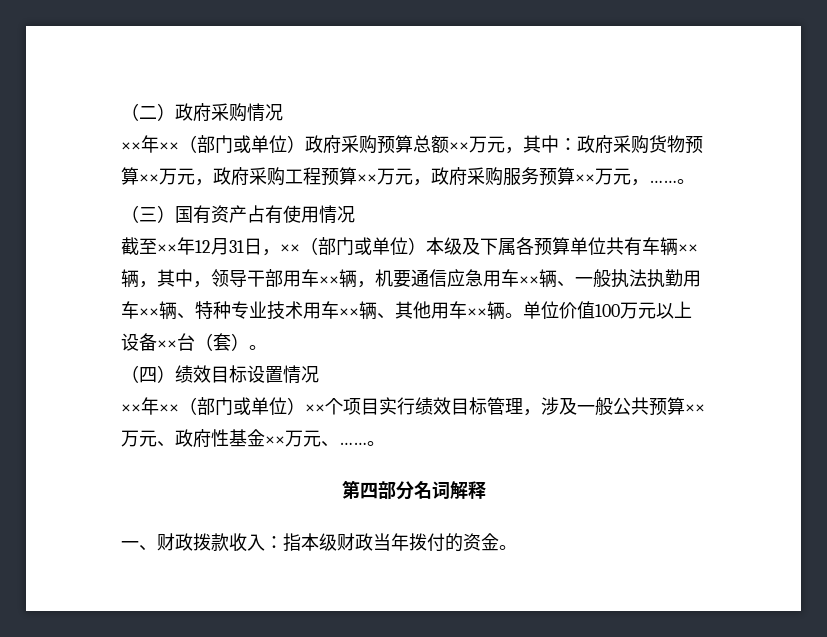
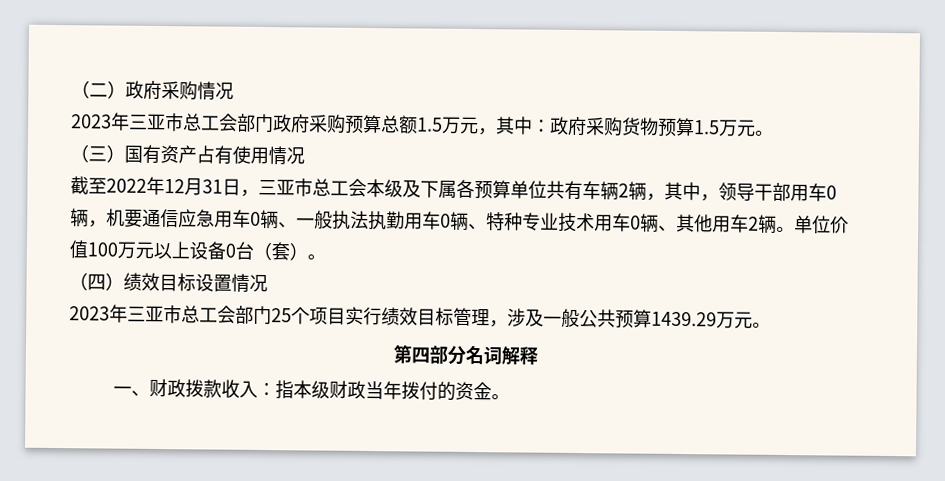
- ××年××（部门或单位）政府采购预算总额××万元，其中：政府采购货物预算××万元，政府采购工程预算××万元，政府采购服务预算××万元，……。
+ 2023年三亚市总工会部门政府采购预算总额1.5万元，其中：政府采购货物预算1.5万元。
- 截至××年12月31日，××（部门或单位）本级及下属各预算单位共有车辆××辆，其中，领导干部用车××辆，机要通信应急用车××辆、一般执法执勤用车××辆、特种专业技术用车××辆、其他用车××辆。
+ 截至2022年12月31日，三亚市总工会本级及下属各预算单位共有车辆2辆，其中，领导干部用车0辆，机要通信应急用车0辆、一般执法执勤用车0辆、特种专业技术用车0辆、其他用车2辆。
- 单位价值100万元以上设备××台（套）。
+ 单位价值100万元以上设备0台（套）。
- ××年××（部门或单位）××个项目实行绩效目标管理，涉及一般公共预算××万元、政府性基金××万元、……。
+ 2023年三亚市总工会部门25个项目实行绩效目标管理，涉及一般公共预算1439.29万元。

